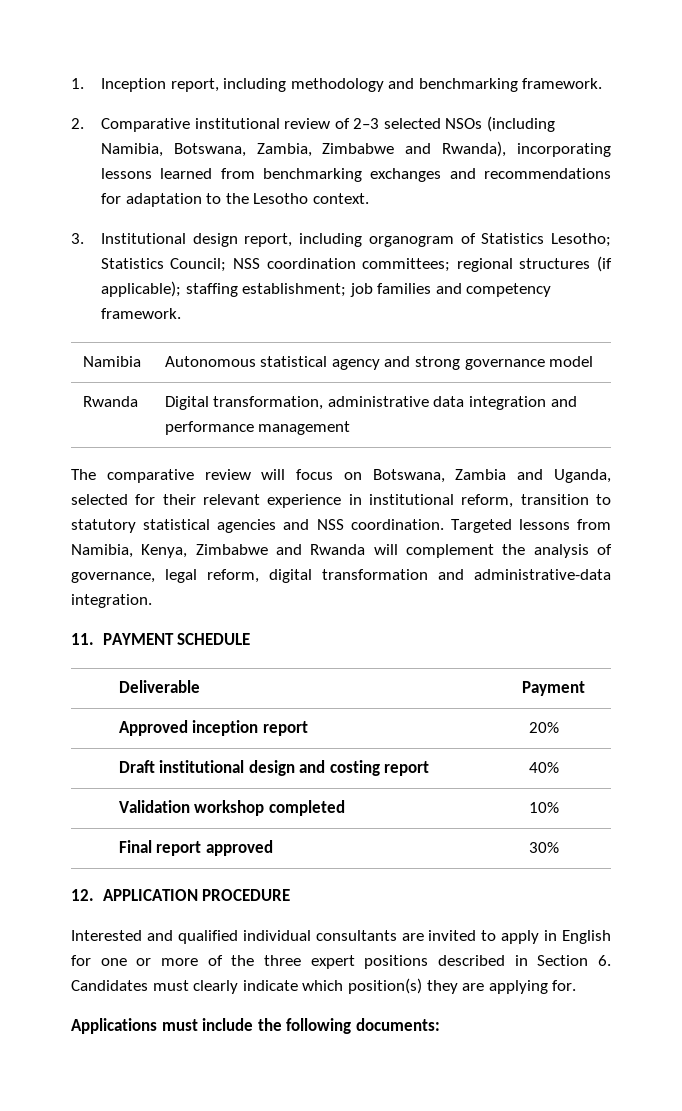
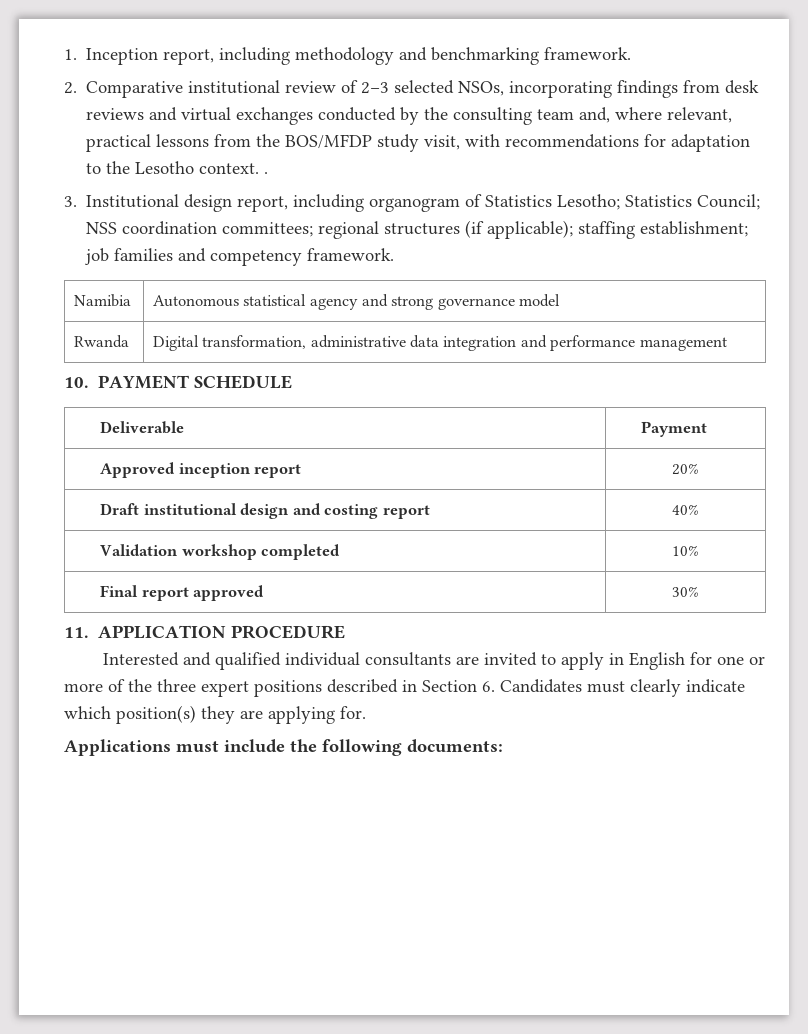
- 2. Comparative institutional review of 2–3 selected NSOs (including Namibia, Botswana, Zambia, Zimbabwe and Rwanda), incorporating lessons learned from benchmarking exchanges and recommendations for adaptation to the Lesotho context.
+ 2. Comparative institutional review of 2–3 selected NSOs, incorporating findings from desk reviews and virtual exchanges conducted by the consulting team and, where relevant, practical lessons from the BOS/MFDP study visit, with recommendations for adaptation to the Lesotho context. .
- The comparative review will focus on Botswana, Zambia and Uganda, selected for their relevant experience in institutional reform, transition to statutory statistical agencies and NSS coordination. Targeted lessons from Namibia, Kenya, Zimbabwe and Rwanda will complement the analysis of governance, legal reform, digital transformation and administrative-data integration.
- 11. PAYMENT SCHEDULE
+ 10. PAYMENT SCHEDULE
- 12. APPLICATION PROCEDURE
+ 11. APPLICATION PROCEDURE

